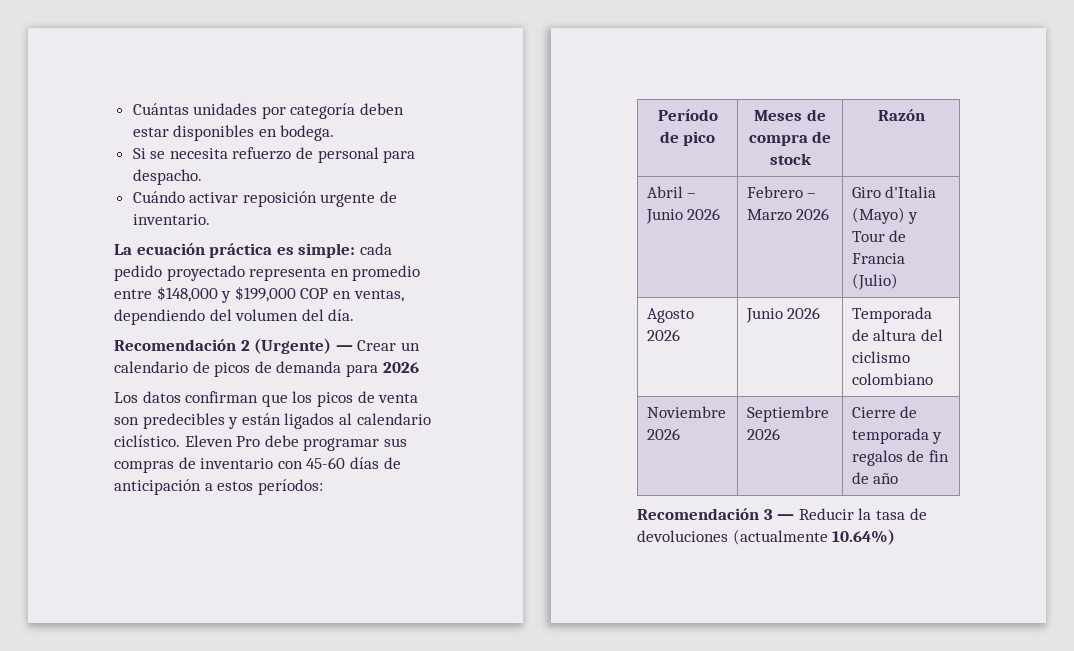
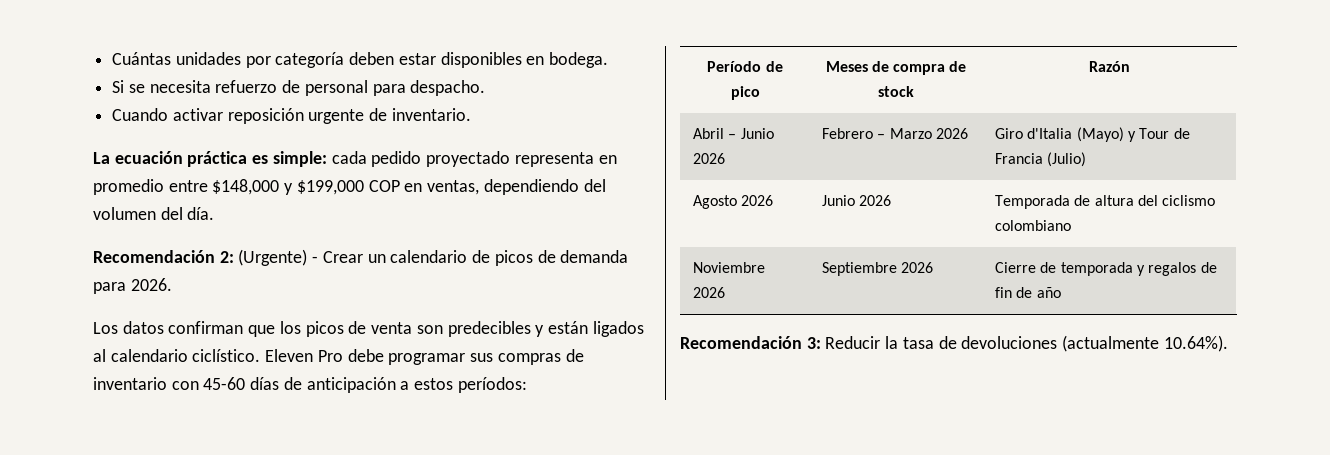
- Cuándo activar reposición urgente de inventario.
+ Cuando activar reposición urgente de inventario.
- Recomendación 2 (Urgente) — Crear un calendario de picos de demanda para 2026
+ Recomendación 2: (Urgente) - Crear un calendario de picos de demanda para 2026.
- Recomendación 3 — Reducir la tasa de devoluciones (actualmente 10.64%)
+ Recomendación 3: Reducir la tasa de devoluciones (actualmente 10.64%).

